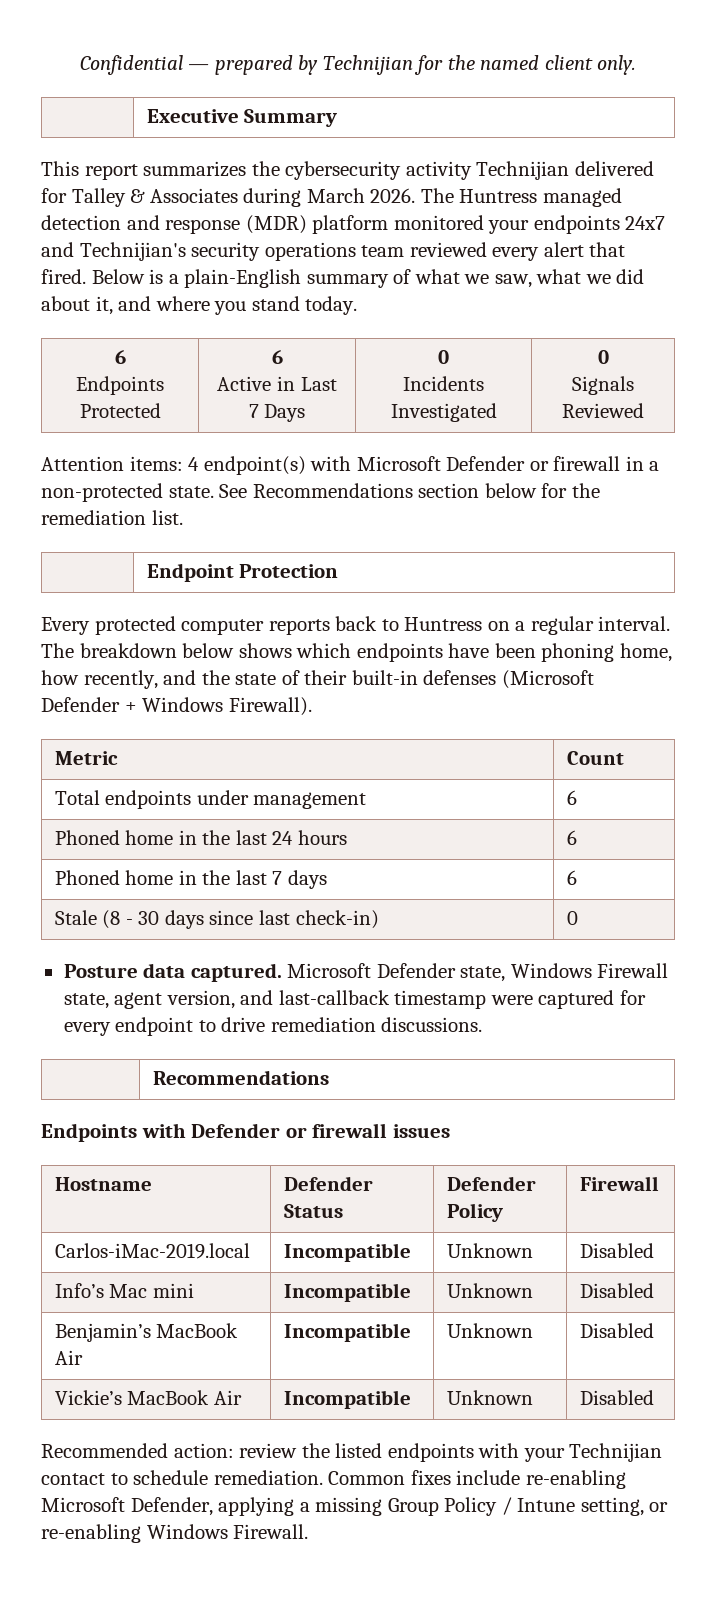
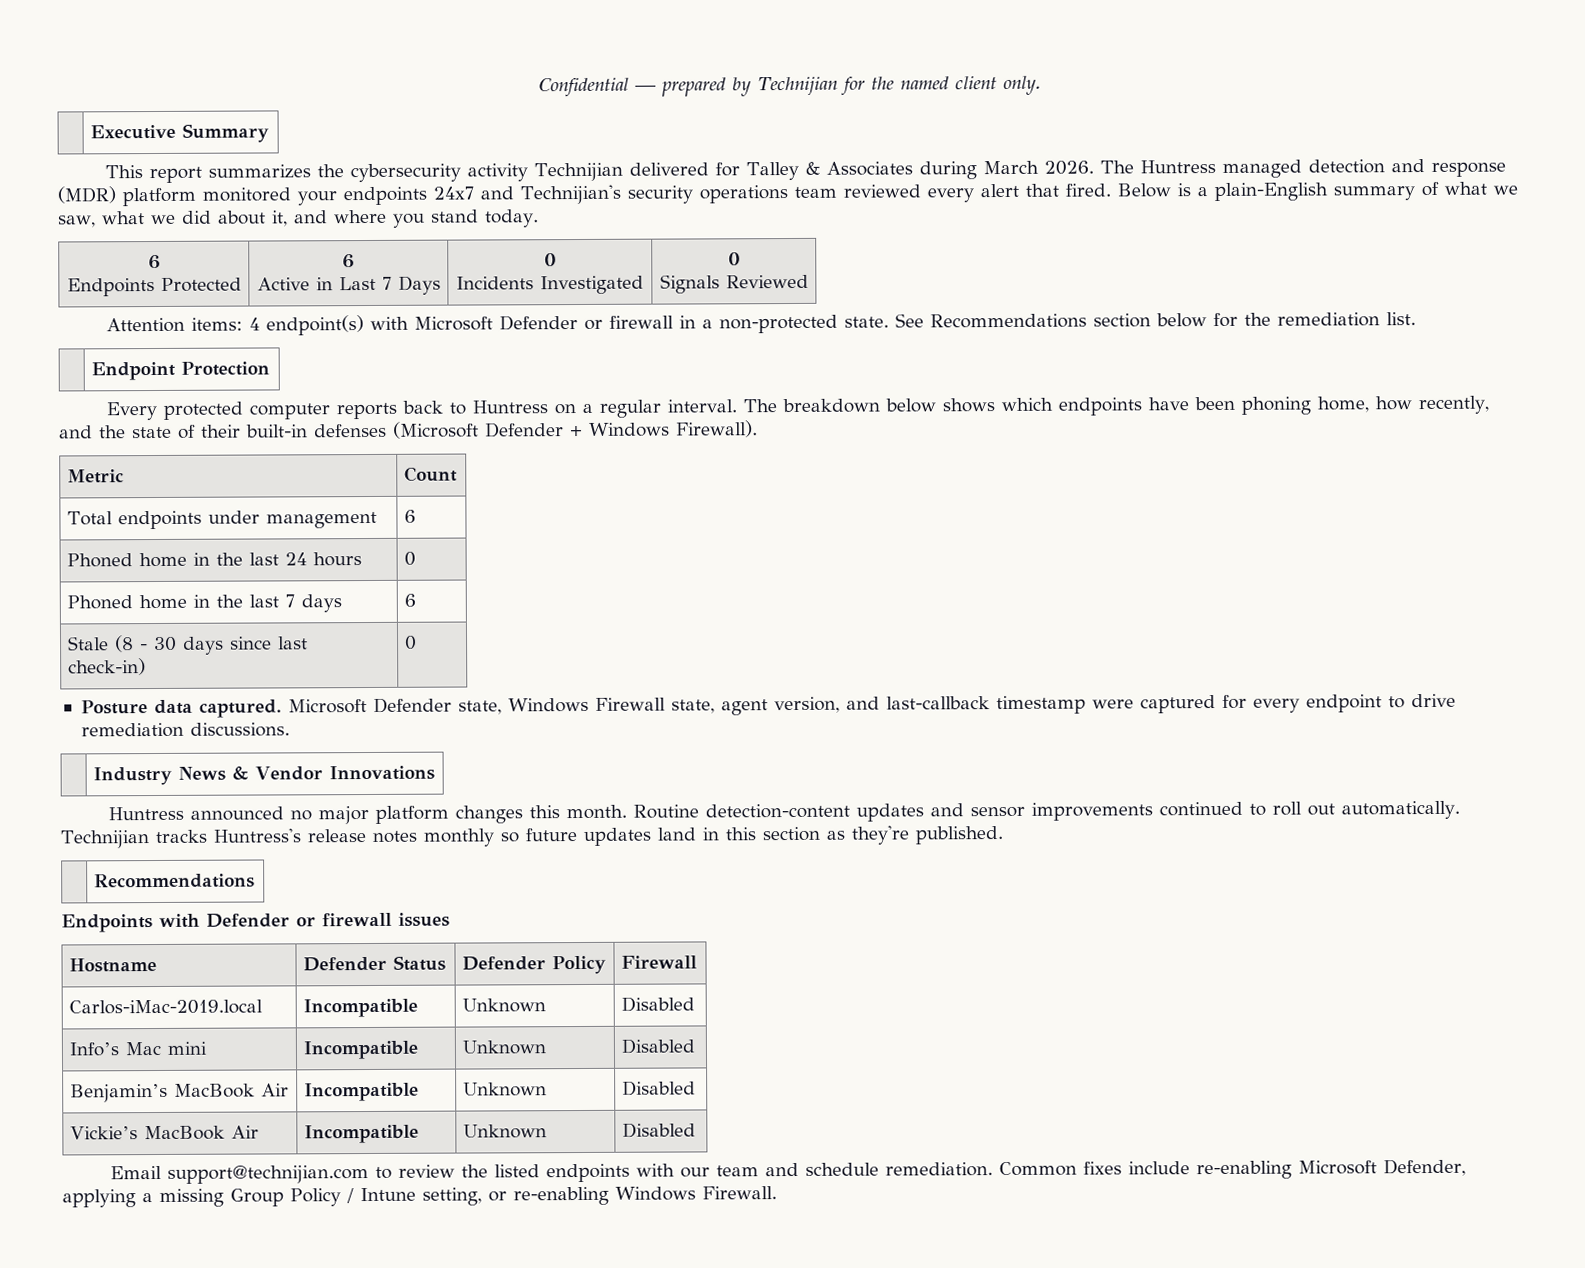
- Phoned home in the last 24 hours | 6
+ Phoned home in the last 24 hours | 0
+ | Industry News & Vendor Innovations
+ Huntress announced no major platform changes this month. Routine detection-content updates and sensor improvements continued to roll out automatically. Technijian tracks Huntress's release notes monthly so future updates land in this section as they're published.
- Recommended action: review the listed endpoints with your Technijian contact to schedule remediation.
+ Email support@technijian.com to review the listed endpoints with our team and schedule remediation.

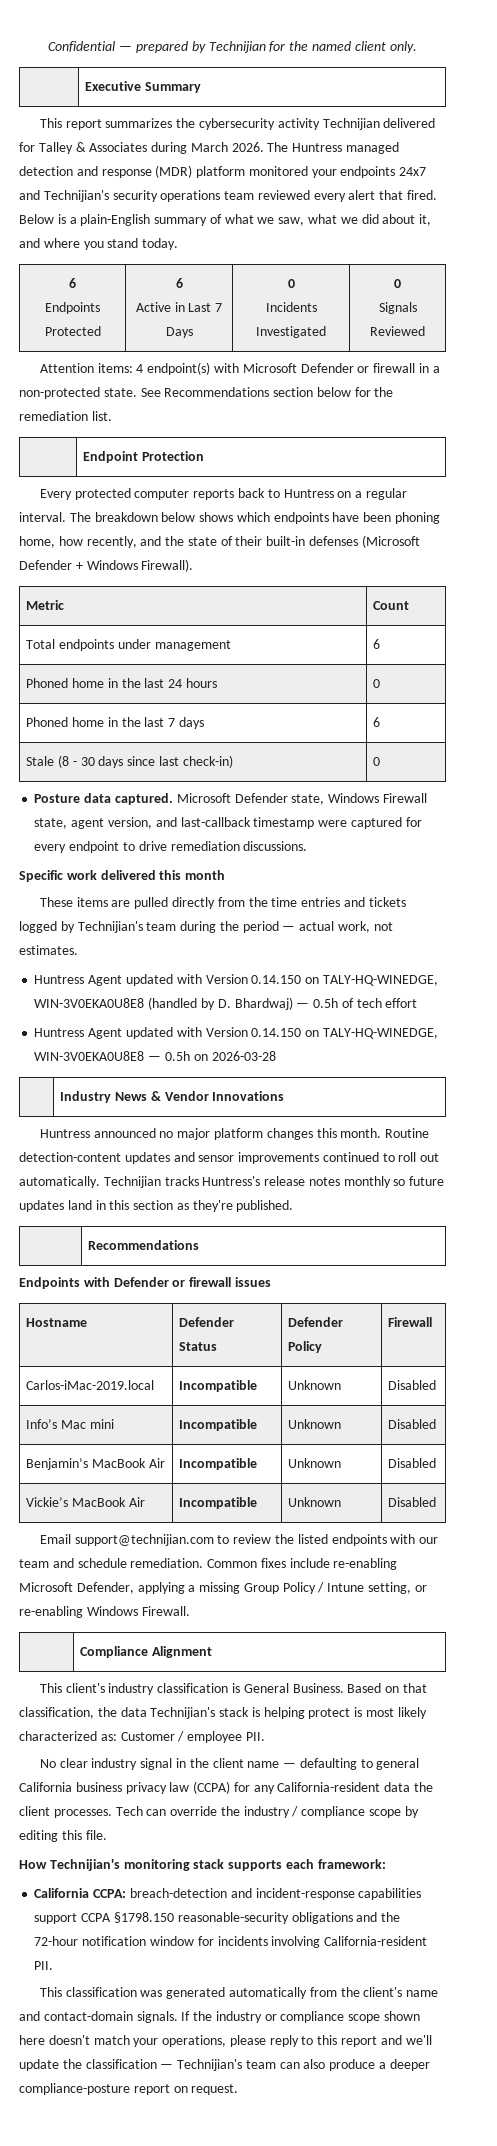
+ Specific work delivered this month
+ These items are pulled directly from the time entries and tickets logged by Technijian's team during the period — actual work, not estimates.
+ Huntress Agent updated with Version 0.14.150 on TALY-HQ-WINEDGE, WIN-3V0EKA0U8E8 (handled by D. Bhardwaj) — 0.5h of tech effort
+ Huntress Agent updated with Version 0.14.150 on TALY-HQ-WINEDGE, WIN-3V0EKA0U8E8 — 0.5h on 2026-03-28
+ | Compliance Alignment
+ This client's industry classification is General Business. Based on that classification, the data Technijian's stack is helping protect is most likely characterized as: Customer / employee PII.
+ No clear industry signal in the client name — defaulting to general California business privacy law (CCPA) for any California-resident data the client processes. Tech can override the industry / compliance scope by editing this file.
+ How Technijian's monitoring stack supports each framework:
+ California CCPA: breach-detection and incident-response capabilities support CCPA §1798.150 reasonable-security obligations and the 72-hour notification window for incidents involving California-resident PII.
+ This classification was generated automatically from the client's name and contact-domain signals. If the industry or compliance scope shown here doesn't match your operations, please reply to this report and we'll update the classification — Technijian's team can also produce a deeper compliance-posture report on request.

